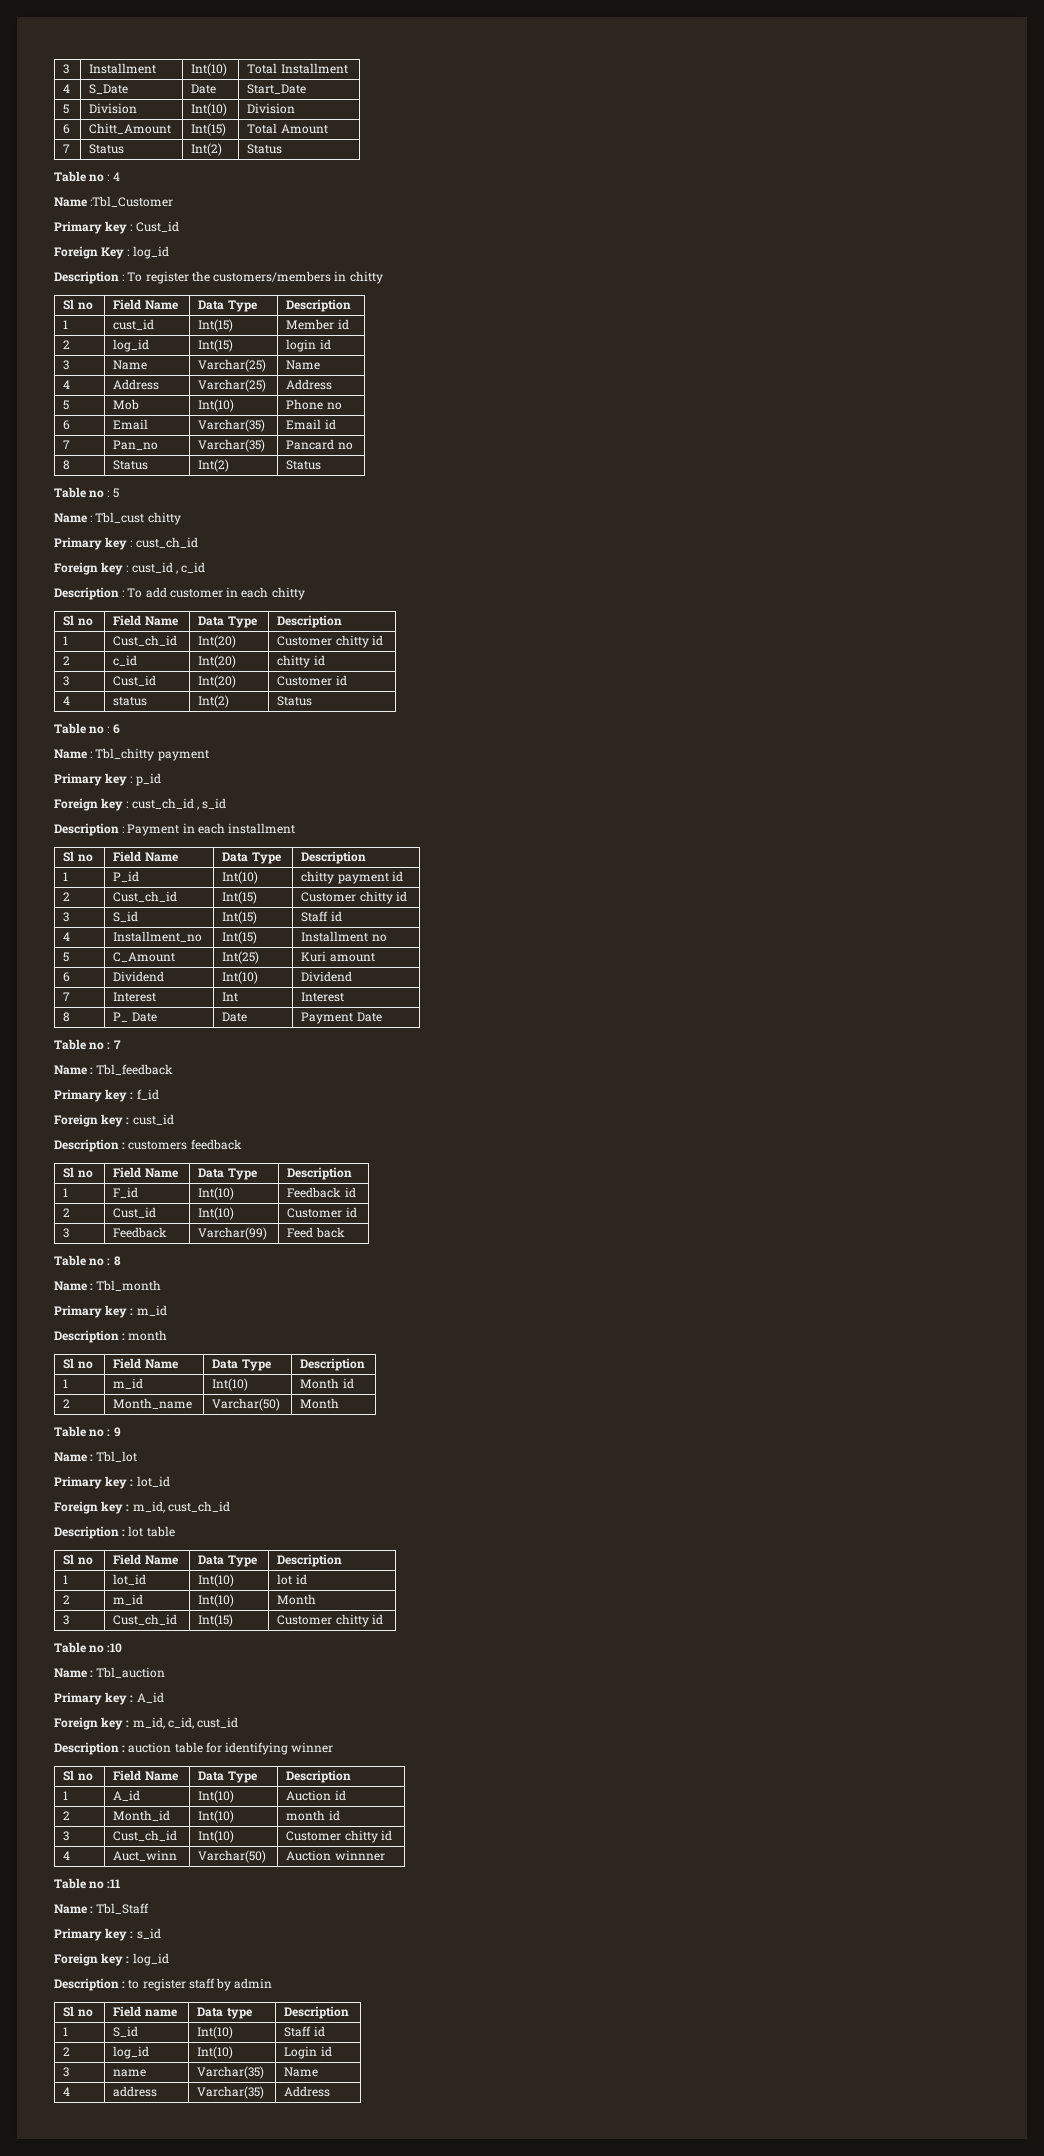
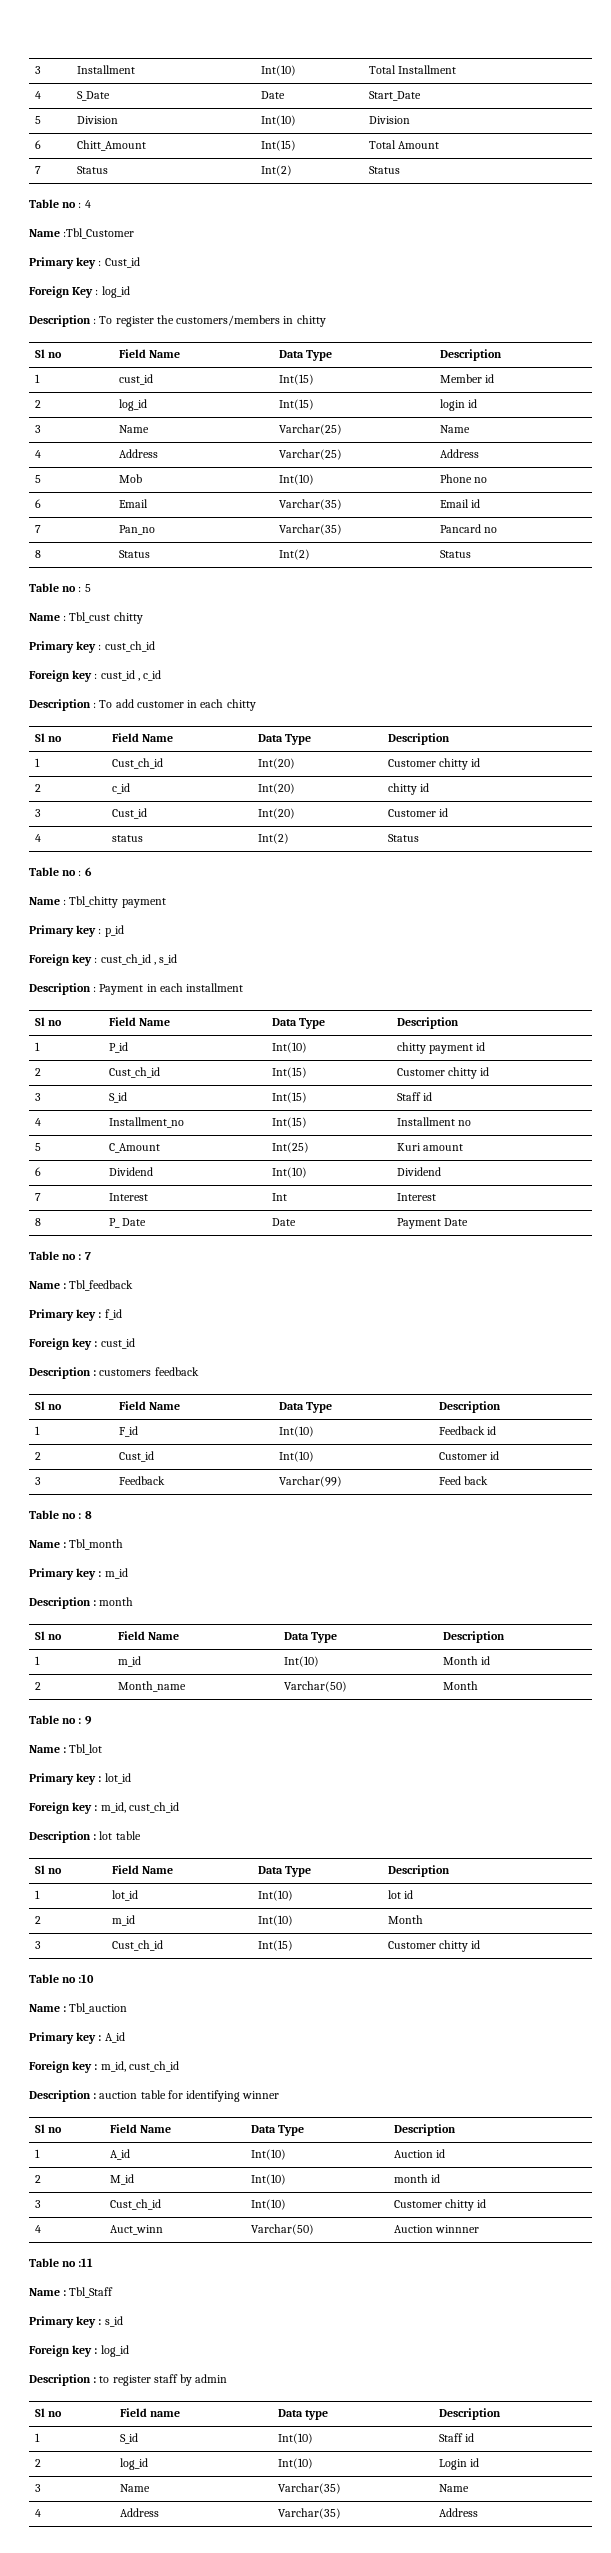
  Primary key : A_id
- Foreign key : m_id, c_id, cust_id
+ Foreign key : m_id, cust_ch_id
- 2 | Month_id | Int(10) | month id
+ 2 | M_id | Int(10) | month id
- 3 | name | Varchar(35) | Name
+ 3 | Name | Varchar(35) | Name
- 4 | address | Varchar(35) | Address
+ 4 | Address | Varchar(35) | Address

